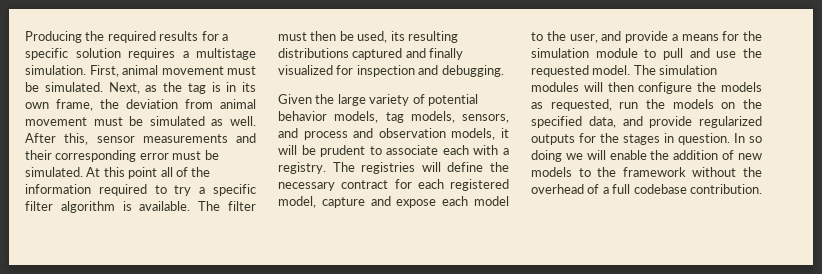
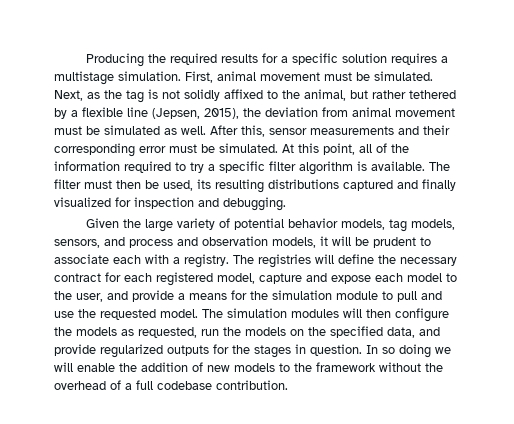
- Next, as the tag is in its own frame, the deviation from animal movement must be simulated as well.
+ Next, as the tag is not solidly affixed to the animal, but rather tethered by a flexible line (Jepsen, 2015), the deviation from animal movement must be simulated as well.
- At this point all of the information required to try a specific filter algorithm is available.
+ At this point, all of the information required to try a specific filter algorithm is available.

